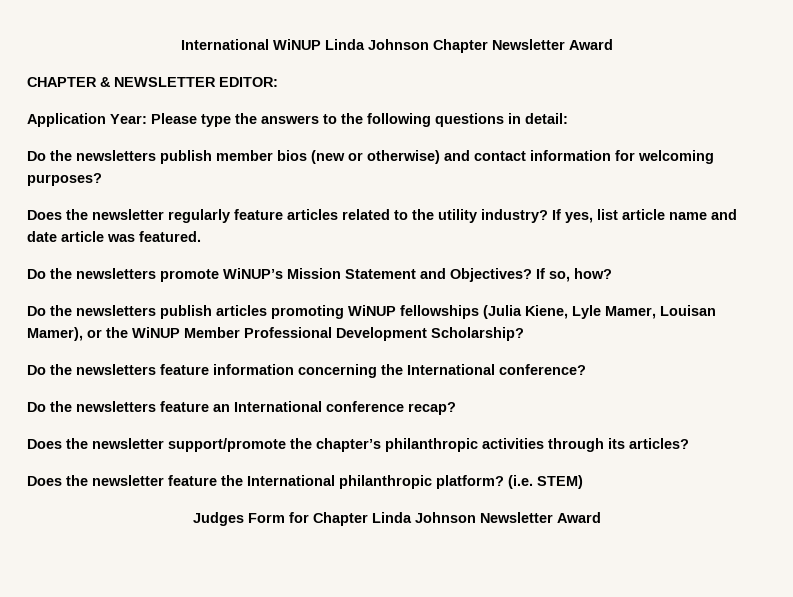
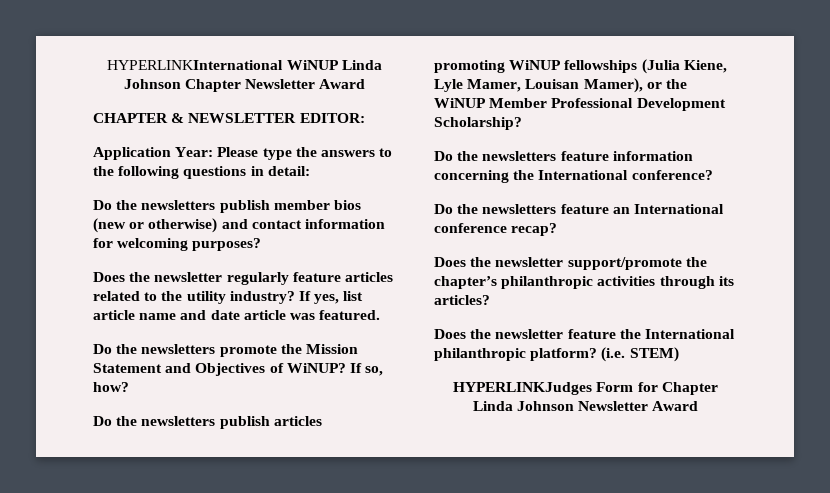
- International WiNUP Linda Johnson Chapter Newsletter Award
+ HYPERLINKInternational WiNUP Linda Johnson Chapter Newsletter Award
- Do the newsletters promote WiNUP’s Mission Statement and Objectives?
+ Do the newsletters promote the Mission Statement and Objectives of WiNUP?
- Judges Form for Chapter Linda Johnson Newsletter Award
+ HYPERLINKJudges Form for Chapter Linda Johnson Newsletter Award

